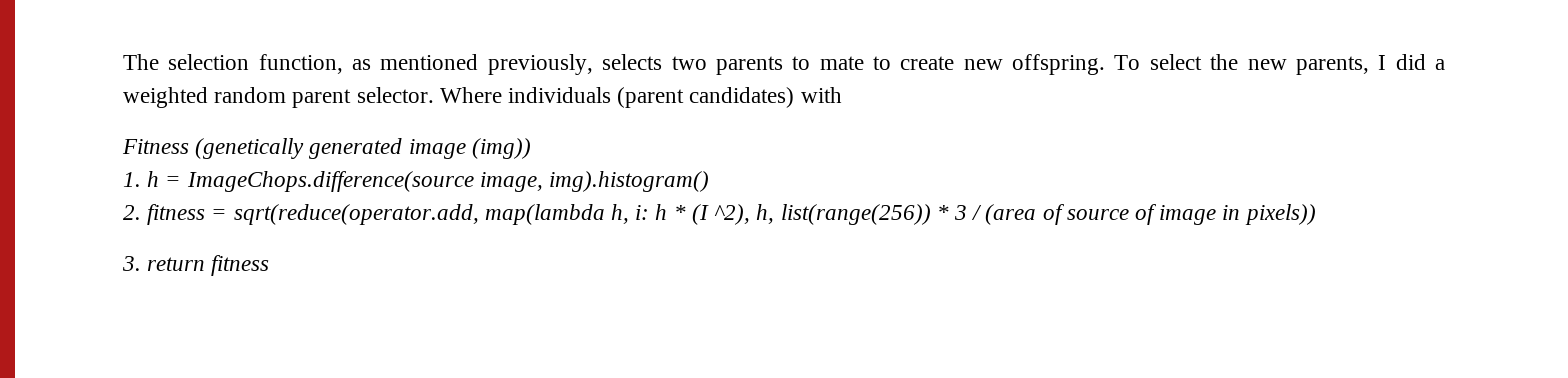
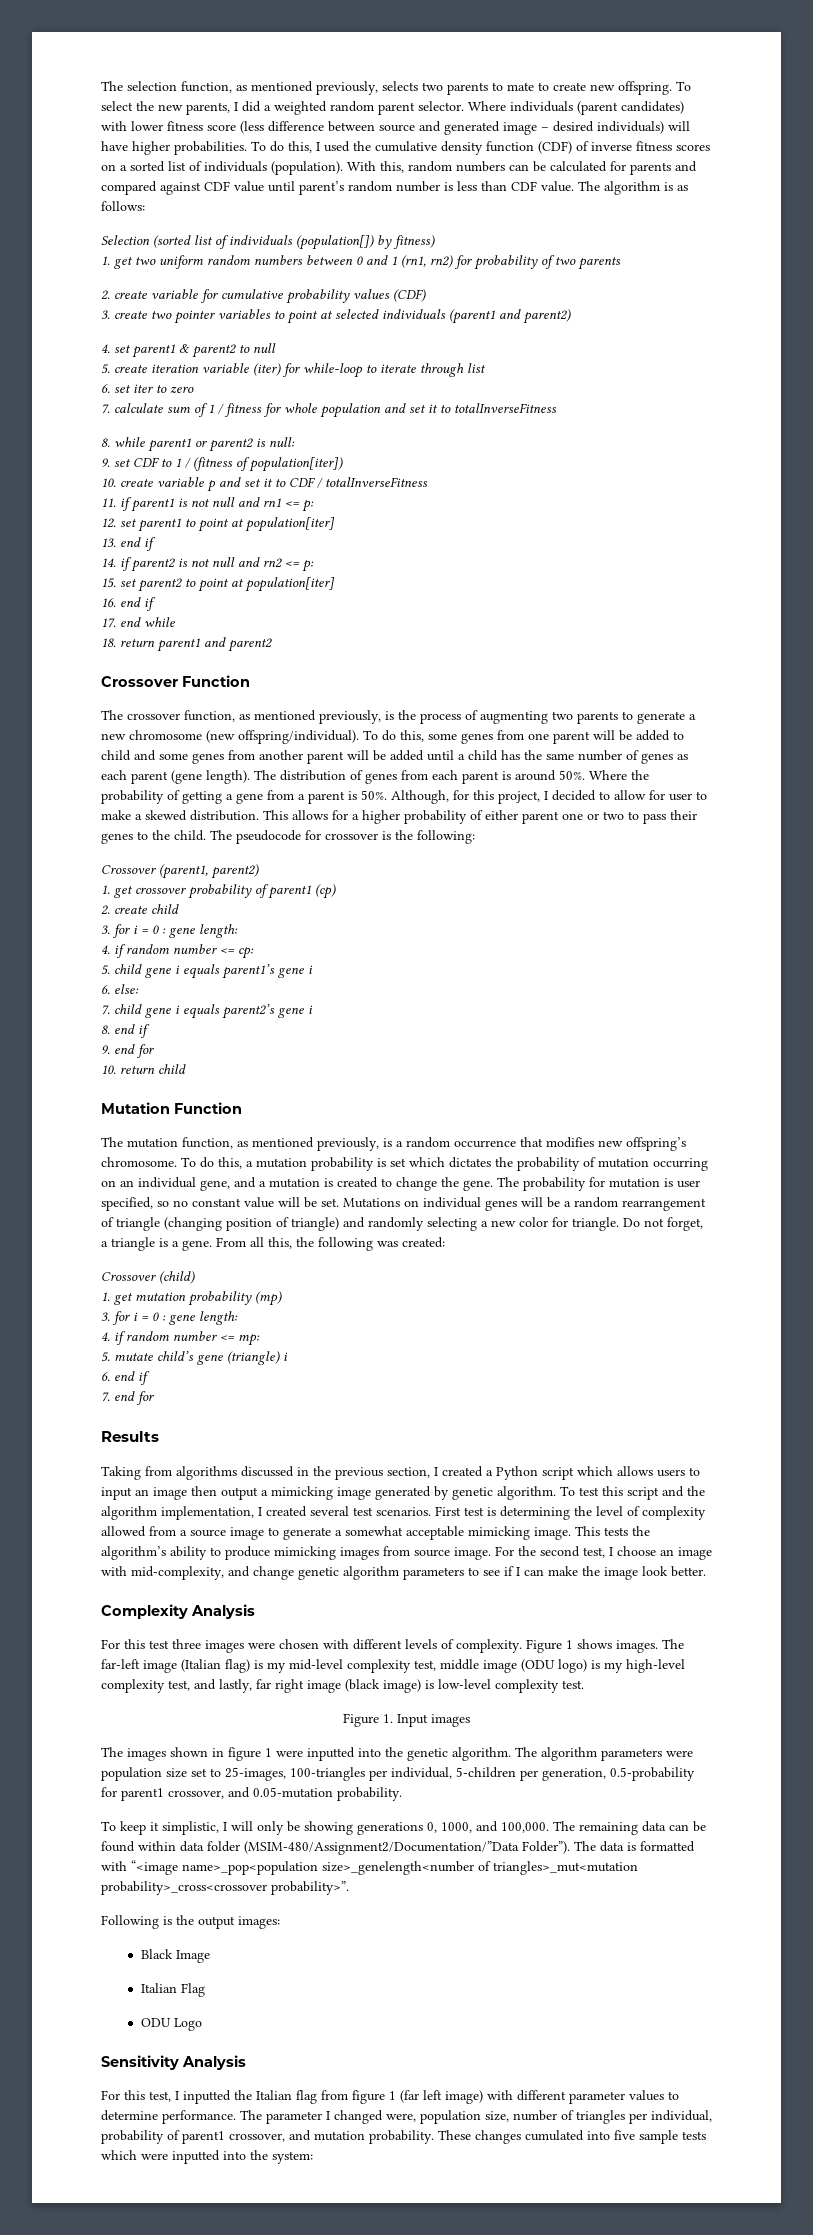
- Where individuals (parent candidates) with
- Fitness (genetically generated image (img))
- 1. h = ImageChops.difference(source image, img).histogram()
- 2. fitness = sqrt(reduce(operator.add, map(lambda h, i: h * (I ^2), h, list(range(256)) * 3 / (area of source of image in pixels))
- 3. return fitness
+ Where individuals (parent candidates) with lower fitness score (less difference between source and generated image – desired individuals) will have higher probabilities. To do this, I used the cumulative density function (CDF) of inverse fitness scores on a sorted list of individuals (population). With this, random numbers can be calculated for parents and compared against CDF value until parent’s random number is less than CDF value. The algorithm is as follows:
+ Selection (sorted list of individuals (population[]) by fitness)
+ 1. get two uniform random numbers between 0 and 1 (rn1, rn2) for probability of two parents
+ 2. create variable for cumulative probability values (CDF)
+ 3. create two pointer variables to point at selected individuals (parent1 and parent2)
+ 4. set parent1 & parent2 to null
+ 5. create iteration variable (iter) for while-loop to iterate through list
+ 6. set iter to zero
+ 7. calculate sum of 1 / fitness for whole population and set it to totalInverseFitness
+ 8. while parent1 or parent2 is null:
+ 9. set CDF to 1 / (fitness of population[iter])
+ 10. create variable p and set it to CDF / totalInverseFitness
+ 11. if parent1 is not null and rn1 <= p:
+ 12. set parent1 to point at population[iter]
+ 13. end if
+ 14. if parent2 is not null and rn2 <= p:
+ 15. set parent2 to point at population[iter]
+ 16. end if
+ 17. end while
+ 18. return parent1 and parent2
+ Crossover Function
+ The crossover function, as mentioned previously, is the process of augmenting two parents to generate a new chromosome (new offspring/individual). To do this, some genes from one parent will be added to child and some genes from another parent will be added until a child has the same number of genes as each parent (gene length). The distribution of genes from each parent is around 50%. Where the probability of getting a gene from a parent is 50%. Although, for this project, I decided to allow for user to make a skewed distribution. This allows for a higher probability of either parent one or two to pass their genes to the child. The pseudocode for crossover is the following:
+ Crossover (parent1, parent2)
+ 1. get crossover probability of parent1 (cp)
+ 2. create child
+ 3. for i = 0 : gene length:
+ 4. if random number <= cp:
+ 5. child gene i equals parent1’s gene i
+ 6. else:
+ 7. child gene i equals parent2’s gene i
+ 8. end if
+ 9. end for
+ 10. return child
+ Mutation Function
+ The mutation function, as mentioned previously, is a random occurrence that modifies new offspring’s chromosome. To do this, a mutation probability is set which dictates the probability of mutation occurring on an individual gene, and a mutation is created to change the gene. The probability for mutation is user specified, so no constant value will be set. Mutations on individual genes will be a random rearrangement of triangle (changing position of triangle) and randomly selecting a new color for triangle. Do not forget, a triangle is a gene. From all this, the following was created:
+ Crossover (child)
+ 1. get mutation probability (mp)
+ 3. for i = 0 : gene length:
+ 4. if random number <= mp:
+ 5. mutate child’s gene (triangle) i
+ 6. end if
+ 7. end for
+ Results
+ Taking from algorithms discussed in the previous section, I created a Python script which allows users to input an image then output a mimicking image generated by genetic algorithm. To test this script and the algorithm implementation, I created several test scenarios. First test is determining the level of complexity allowed from a source image to generate a somewhat acceptable mimicking image. This tests the algorithm’s ability to produce mimicking images from source image. For the second test, I choose an image with mid-complexity, and change genetic algorithm parameters to see if I can make the image look better.
+ Complexity Analysis
+ For this test three images were chosen with different levels of complexity. Figure 1 shows images. The far-left image (Italian flag) is my mid-level complexity test, middle image (ODU logo) is my high-level complexity test, and lastly, far right image (black image) is low-level complexity test.
+ Figure 1. Input images
+ The images shown in figure 1 were inputted into the genetic algorithm. The algorithm parameters were population size set to 25-images, 100-triangles per individual, 5-children per generation, 0.5-probability for parent1 crossover, and 0.05-mutation probability.
+ To keep it simplistic, I will only be showing generations 0, 1000, and 100,000. The remaining data can be found within data folder (MSIM-480/Assignment2/Documentation/”Data Folder”). The data is formatted with “<image name>_pop<population size>_genelength<number of triangles>_mut<mutation probability>_cross<crossover probability>”.
+ Following is the output images:
+ Black Image
+ Italian Flag
+ ODU Logo
+ Sensitivity Analysis
+ For this test, I inputted the Italian flag from figure 1 (far left image) with different parameter values to determine performance. The parameter I changed were, population size, number of triangles per individual, probability of parent1 crossover, and mutation probability. These changes cumulated into five sample tests which were inputted into the system:

